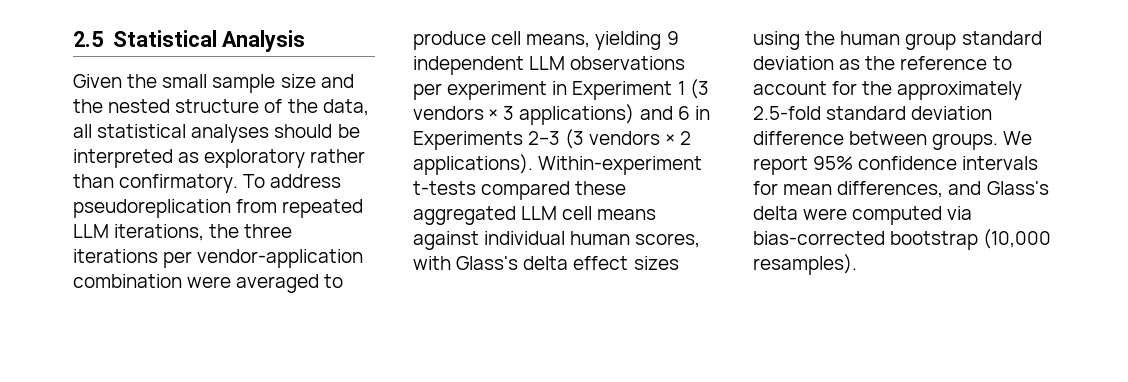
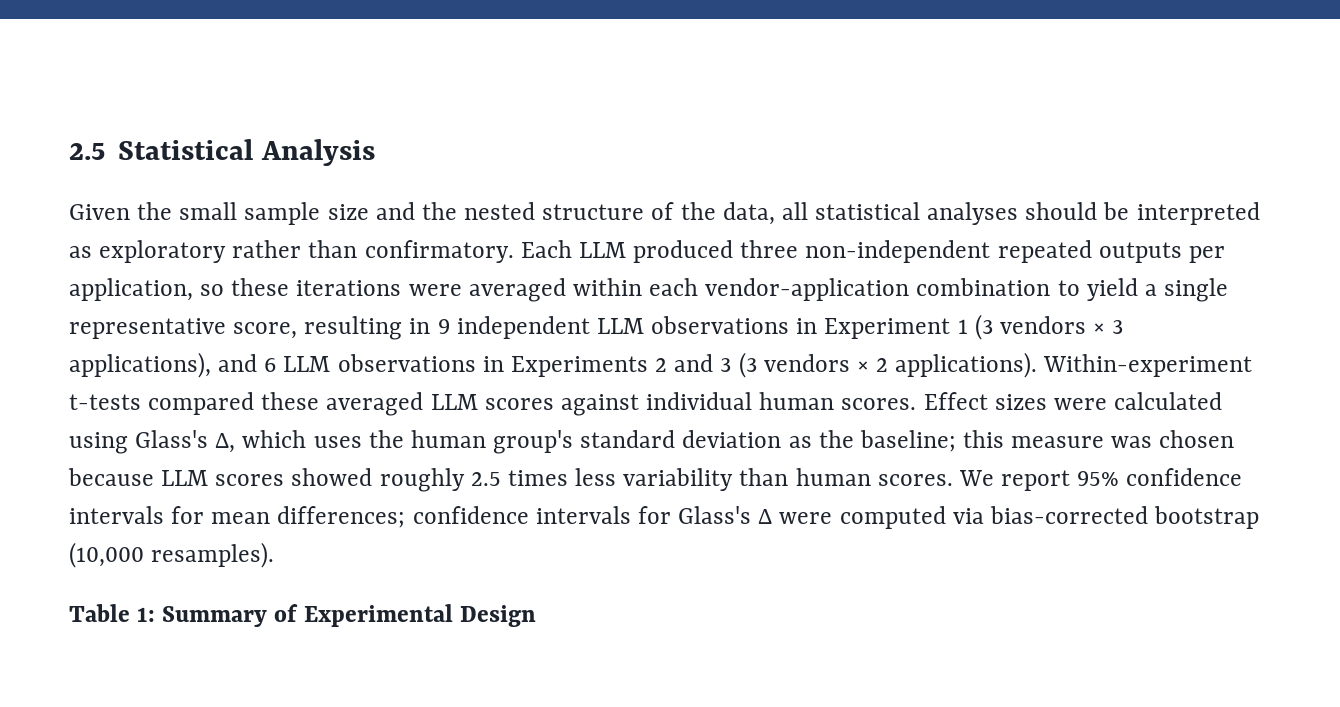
- To address pseudoreplication from repeated LLM iterations, the three iterations per vendor-application combination were averaged to produce cell means, yielding 9 independent LLM observations per experiment in Experiment 1 (3 vendors × 3 applications) and 6 in Experiments 2–3 (3 vendors × 2 applications).
+ Each LLM produced three non-independent repeated outputs per application, so these iterations were averaged within each vendor-application combination to yield a single representative score, resulting in 9 independent LLM observations in Experiment 1 (3 vendors × 3 applications), and 6 LLM observations in Experiments 2 and 3 (3 vendors × 2 applications).
- Within-experiment t-tests compared these aggregated LLM cell means against individual human scores, with Glass's delta effect sizes using the human group standard deviation as the reference to account for the approximately 2.5-fold standard deviation difference between groups.
+ Within-experiment t-tests compared these averaged LLM scores against individual human scores. Effect sizes were calculated using Glass's Δ, which uses the human group's standard deviation as the baseline; this measure was chosen because LLM scores showed roughly 2.5 times less variability than human scores.
- We report 95% confidence intervals for mean differences, and Glass's delta were computed via bias-corrected bootstrap (10,000 resamples).
+ We report 95% confidence intervals for mean differences; confidence intervals for Glass's Δ were computed via bias-corrected bootstrap (10,000 resamples).
+ Table 1: Summary of Experimental Design

